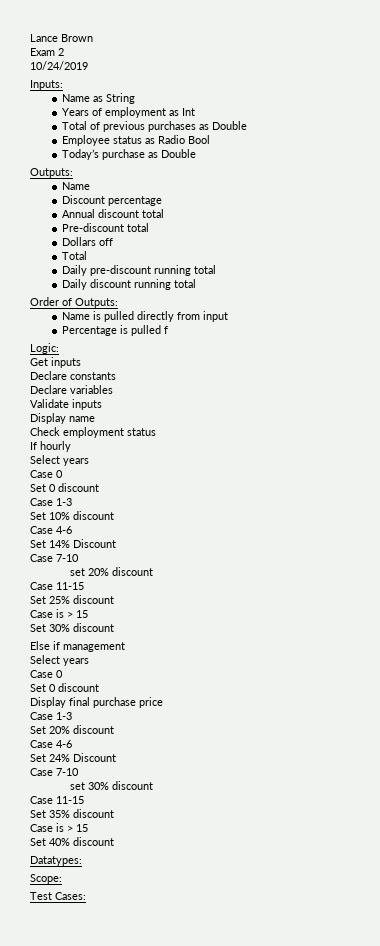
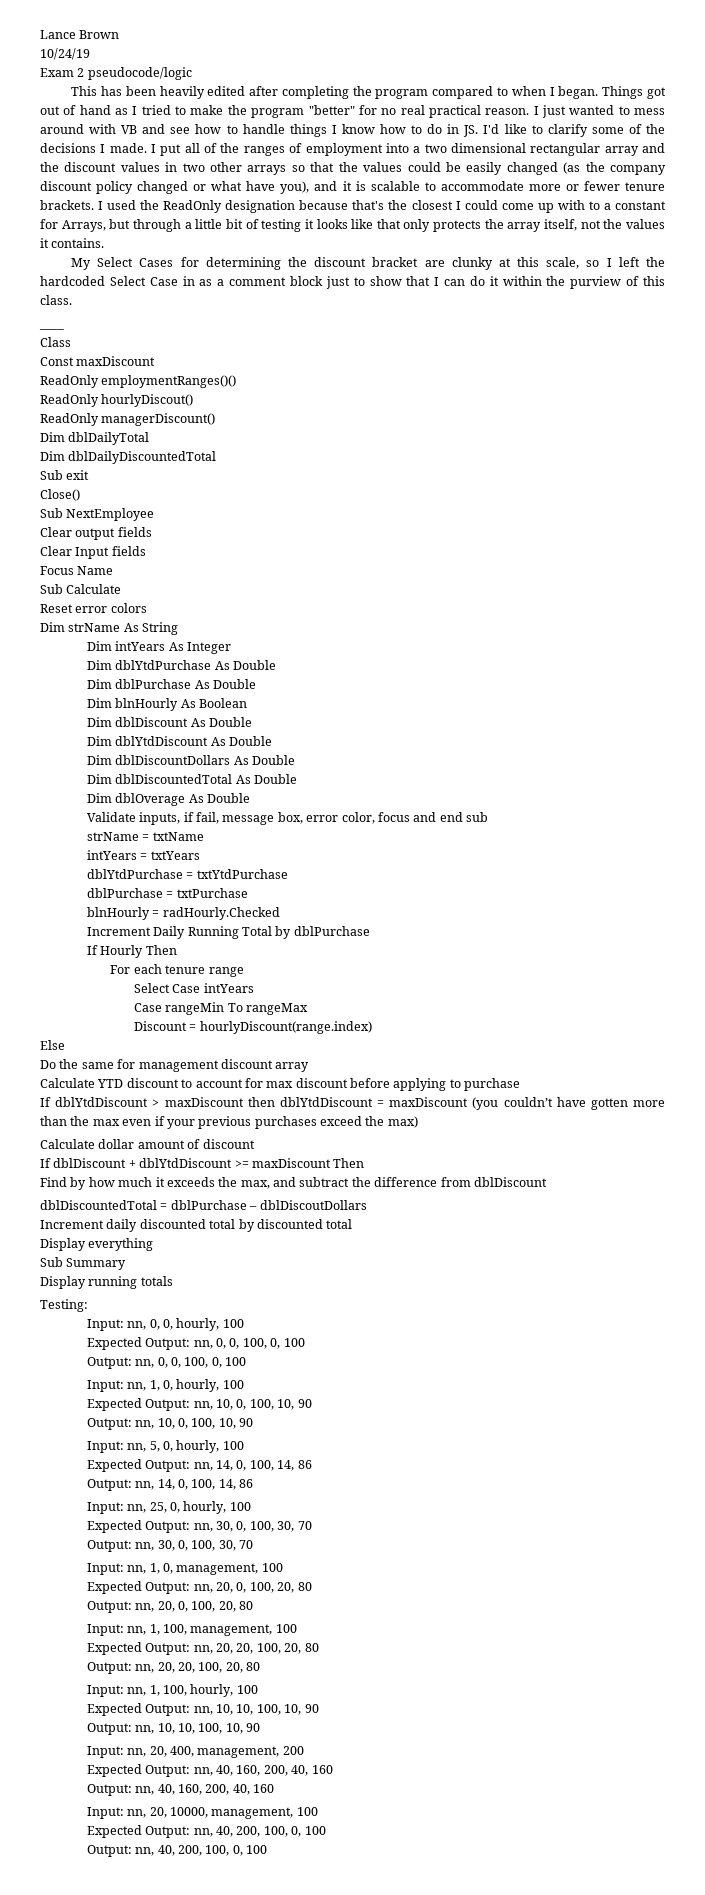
+ 10/24/19
- Exam 2
- 10/24/2019
- Inputs:
- Name as String
- Years of employment as Int
- Total of previous purchases as Double
- Employee status as Radio Bool
- Today’s purchase as Double
- Outputs:
- Name
- Discount percentage
- Annual discount total
- Pre-discount total
- Dollars off
- Total
- Daily pre-discount running total
- Daily discount running total
- Order of Outputs:
- Name is pulled directly from input
- Percentage is pulled f
- Logic:
- Get inputs
- Declare constants
- Declare variables
- Validate inputs
- Display name
- Check employment status
- If hourly
- Select years
- Case 0
- Set 0 discount
- Case 1-3
- Set 10% discount
- Case 4-6
- Set 14% Discount
- Case 7-10
- set 20% discount
- Case 11-15
- Set 25% discount
- Case is > 15
- Set 30% discount
- Else if management
- Select years
- Case 0
- Set 0 discount
- Display final purchase price
- Case 1-3
- Set 20% discount
- Case 4-6
- Set 24% Discount
- Case 7-10
- set 30% discount
- Case 11-15
- Set 35% discount
- Case is > 15
- Set 40% discount
- Datatypes:
- Scope:
- Test Cases:
+ Exam 2 pseudocode/logic
+ This has been heavily edited after completing the program compared to when I began. Things got out of hand as I tried to make the program "better" for no real practical reason. I just wanted to mess around with VB and see how to handle things I know how to do in JS. I'd like to clarify some of the decisions I made. I put all of the ranges of employment into a two dimensional rectangular array and the discount values in two other arrays so that the values could be easily changed (as the company discount policy changed or what have you), and it is scalable to accommodate more or fewer tenure brackets. I used the ReadOnly designation because that's the closest I could come up with to a constant for Arrays, but through a little bit of testing it looks like that only protects the array itself, not the values it contains.
+ My Select Cases for determining the discount bracket are clunky at this scale, so I left the hardcoded Select Case in as a comment block just to show that I can do it within the purview of this class.
+ ____
+ Class
+ Const maxDiscount
+ ReadOnly employmentRanges()()
+ ReadOnly hourlyDiscout()
+ ReadOnly managerDiscount()
+ Dim dblDailyTotal
+ Dim dblDailyDiscountedTotal
+ Sub exit
+ Close()
+ Sub NextEmployee
+ Clear output fields
+ Clear Input fields
+ Focus Name
+ Sub Calculate
+ Reset error colors
+ Dim strName As String
+ Dim intYears As Integer
+ Dim dblYtdPurchase As Double
+ Dim dblPurchase As Double
+ Dim blnHourly As Boolean
+ Dim dblDiscount As Double
+ Dim dblYtdDiscount As Double
+ Dim dblDiscountDollars As Double
+ Dim dblDiscountedTotal As Double
+ Dim dblOverage As Double
+ Validate inputs, if fail, message box, error color, focus and end sub
+ strName = txtName
+ intYears = txtYears
+ dblYtdPurchase = txtYtdPurchase
+ dblPurchase = txtPurchase
+ blnHourly = radHourly.Checked
+ Increment Daily Running Total by dblPurchase
+ If Hourly Then
+ For each tenure range
+ Select Case intYears
+ Case rangeMin To rangeMax
+ Discount = hourlyDiscount(range.index)
+ Else
+ Do the same for management discount array
+ Calculate YTD discount to account for max discount before applying to purchase
+ If dblYtdDiscount > maxDiscount then dblYtdDiscount = maxDiscount (you couldn’t have gotten more than the max even if your previous purchases exceed the max)
+ Calculate dollar amount of discount
+ If dblDiscount + dblYtdDiscount >= maxDiscount Then
+ Find by how much it exceeds the max, and subtract the difference from dblDiscount
+ dblDiscountedTotal = dblPurchase – dblDiscoutDollars
+ Increment daily discounted total by discounted total
+ Display everything
+ Sub Summary
+ Display running totals
+ Testing:
+ Input: nn, 0, 0, hourly, 100
+ Expected Output: nn, 0, 0, 100, 0, 100
+ Output: nn, 0, 0, 100, 0, 100
+ Input: nn, 1, 0, hourly, 100
+ Expected Output: nn, 10, 0, 100, 10, 90
+ Output: nn, 10, 0, 100, 10, 90
+ Input: nn, 5, 0, hourly, 100
+ Expected Output: nn, 14, 0, 100, 14, 86
+ Output: nn, 14, 0, 100, 14, 86
+ Input: nn, 25, 0, hourly, 100
+ Expected Output: nn, 30, 0, 100, 30, 70
+ Output: nn, 30, 0, 100, 30, 70
+ Input: nn, 1, 0, management, 100
+ Expected Output: nn, 20, 0, 100, 20, 80
+ Output: nn, 20, 0, 100, 20, 80
+ Input: nn, 1, 100, management, 100
+ Expected Output: nn, 20, 20, 100, 20, 80
+ Output: nn, 20, 20, 100, 20, 80
+ Input: nn, 1, 100, hourly, 100
+ Expected Output: nn, 10, 10, 100, 10, 90
+ Output: nn, 10, 10, 100, 10, 90
+ Input: nn, 20, 400, management, 200
+ Expected Output: nn, 40, 160, 200, 40, 160
+ Output: nn, 40, 160, 200, 40, 160
+ Input: nn, 20, 10000, management, 100
+ Expected Output: nn, 40, 200, 100, 0, 100
+ Output: nn, 40, 200, 100, 0, 100

